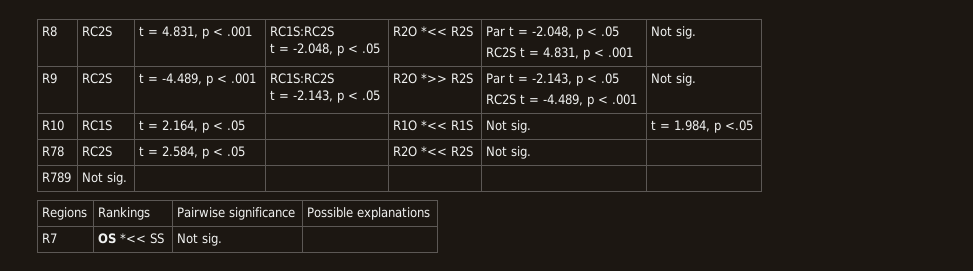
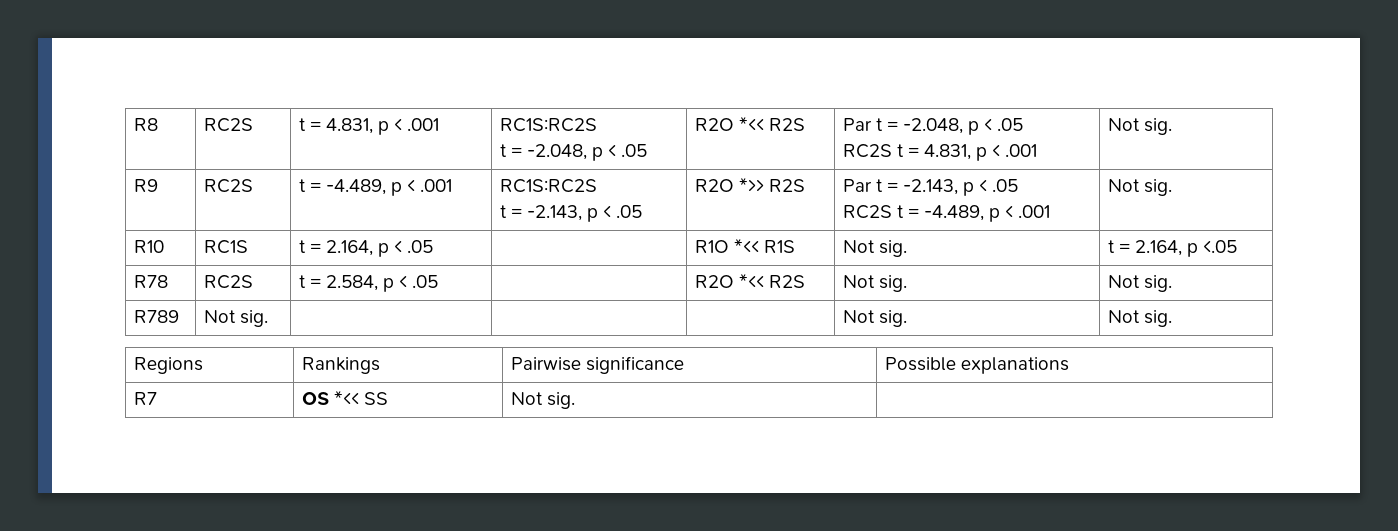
- R10 | RC1S | t = 2.164, p < .05 | | R1O *<< R1S | Not sig. | t = 1.984, p <.05
+ R10 | RC1S | t = 2.164, p < .05 | | R1O *<< R1S | Not sig. | t = 2.164, p <.05
- R78 | RC2S | t = 2.584, p < .05 | | R2O *<< R2S | Not sig. |
+ R78 | RC2S | t = 2.584, p < .05 | | R2O *<< R2S | Not sig. | Not sig.
- R789 | Not sig. | | | | |
+ R789 | Not sig. | | | | Not sig. | Not sig.

